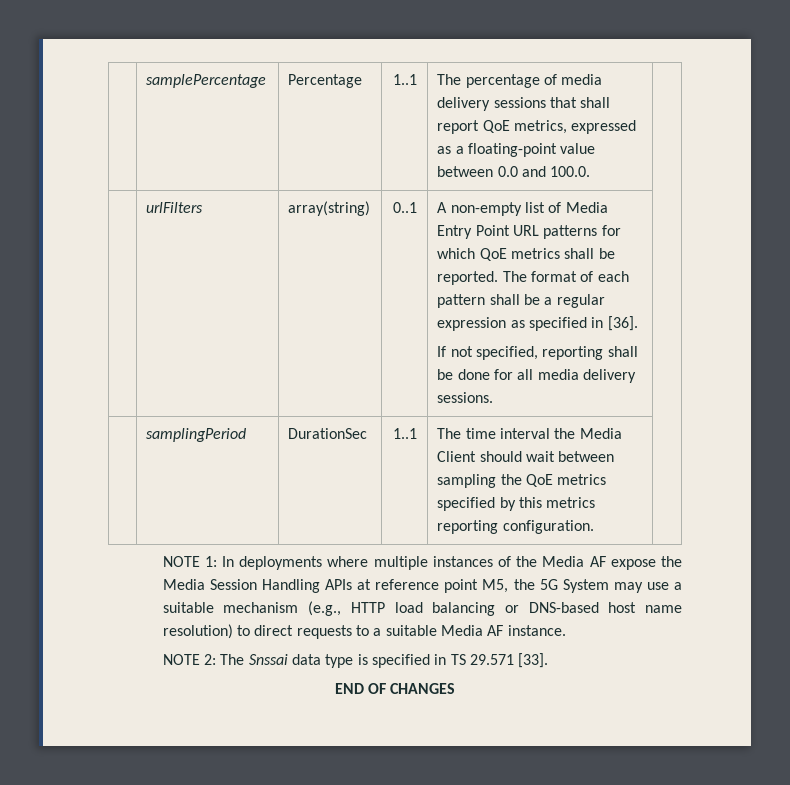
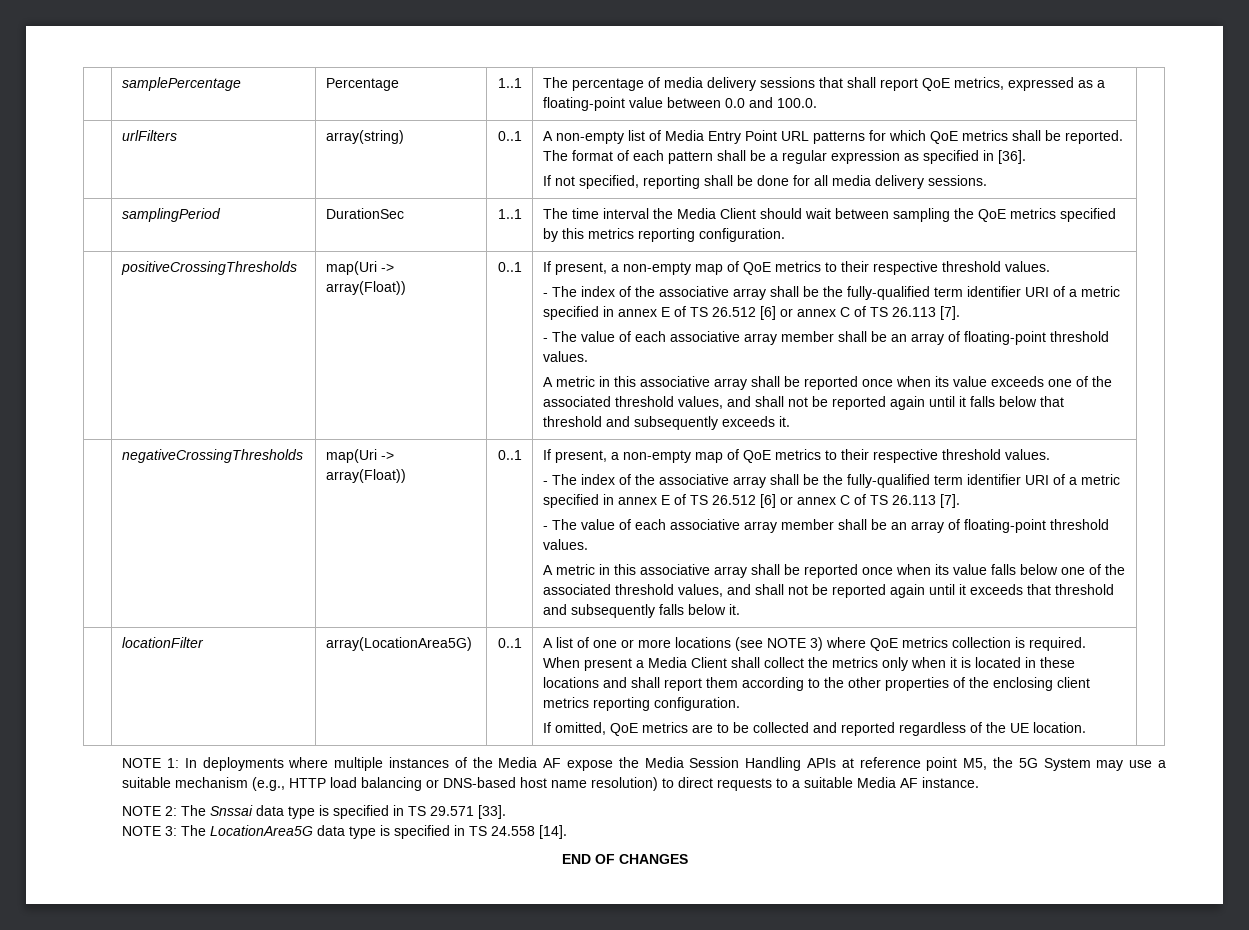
+ positiveCrossingThresholds | map(Uri -> array(Float)) | 0..1 | If present, a non-empty map of QoE metrics to their respective threshold values.
+ - The index of the associative array shall be the fully-qualified term identifier URI of a metric specified in annex E of TS 26.512 [6] or annex C of TS 26.113 [7].
+ - The value of each associative array member shall be an array of floating-point threshold values.
+ A metric in this associative array shall be reported once when its value exceeds one of the associated threshold values, and shall not be reported again until it falls below that threshold and subsequently exceeds it. |
+ | negativeCrossingThresholds | map(Uri -> array(Float)) | 0..1 | If present, a non-empty map of QoE metrics to their respective threshold values.
+ - The index of the associative array shall be the fully-qualified term identifier URI of a metric specified in annex E of TS 26.512 [6] or annex C of TS 26.113 [7].
+ - The value of each associative array member shall be an array of floating-point threshold values.
+ A metric in this associative array shall be reported once when its value falls below one of the associated threshold values, and shall not be reported again until it exceeds that threshold and subsequently falls below it. |
+ | locationFilter | array(LocationArea5G) | 0..1 | A list of one or more locations (see NOTE 3) where QoE metrics collection is required. When present a Media Client shall collect the metrics only when it is located in these locations and shall report them according to the other properties of the enclosing client metrics reporting configuration.
+ If omitted, QoE metrics are to be collected and reported regardless of the UE location.
+ NOTE 3: The LocationArea5G data type is specified in TS 24.558 [14].

